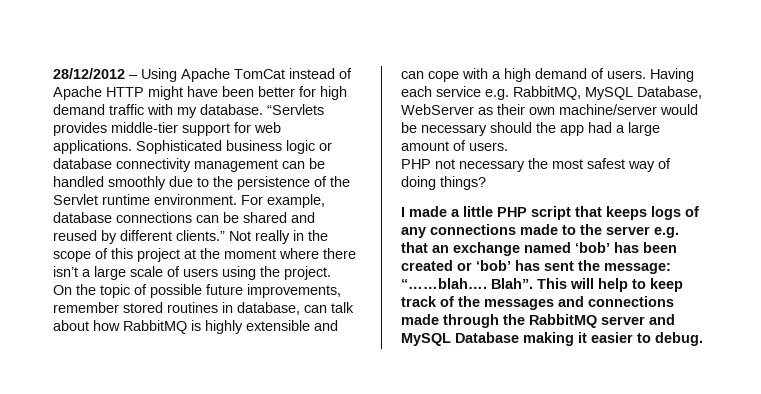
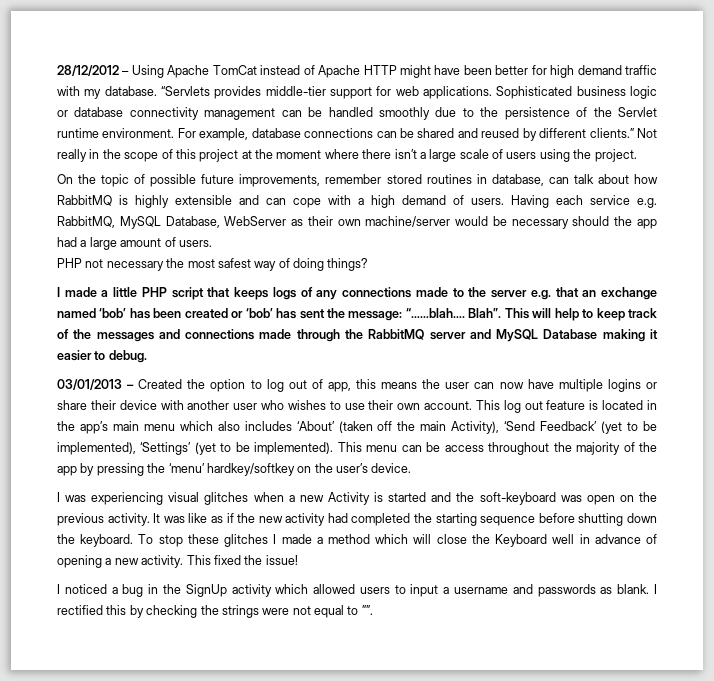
+ 03/01/2013 – Created the option to log out of app, this means the user can now have multiple logins or share their device with another user who wishes to use their own account. This log out feature is located in the app’s main menu which also includes ‘About’ (taken off the main Activity), ‘Send Feedback’ (yet to be implemented), ‘Settings’ (yet to be implemented). This menu can be access throughout the majority of the app by pressing the ‘menu’ hardkey/softkey on the user’s device.
+ I was experiencing visual glitches when a new Activity is started and the soft-keyboard was open on the previous activity. It was like as if the new activity had completed the starting sequence before shutting down the keyboard. To stop these glitches I made a method which will close the Keyboard well in advance of opening a new activity. This fixed the issue!
+ I noticed a bug in the SignUp activity which allowed users to input a username and passwords as blank. I rectified this by checking the strings were not equal to ””.

